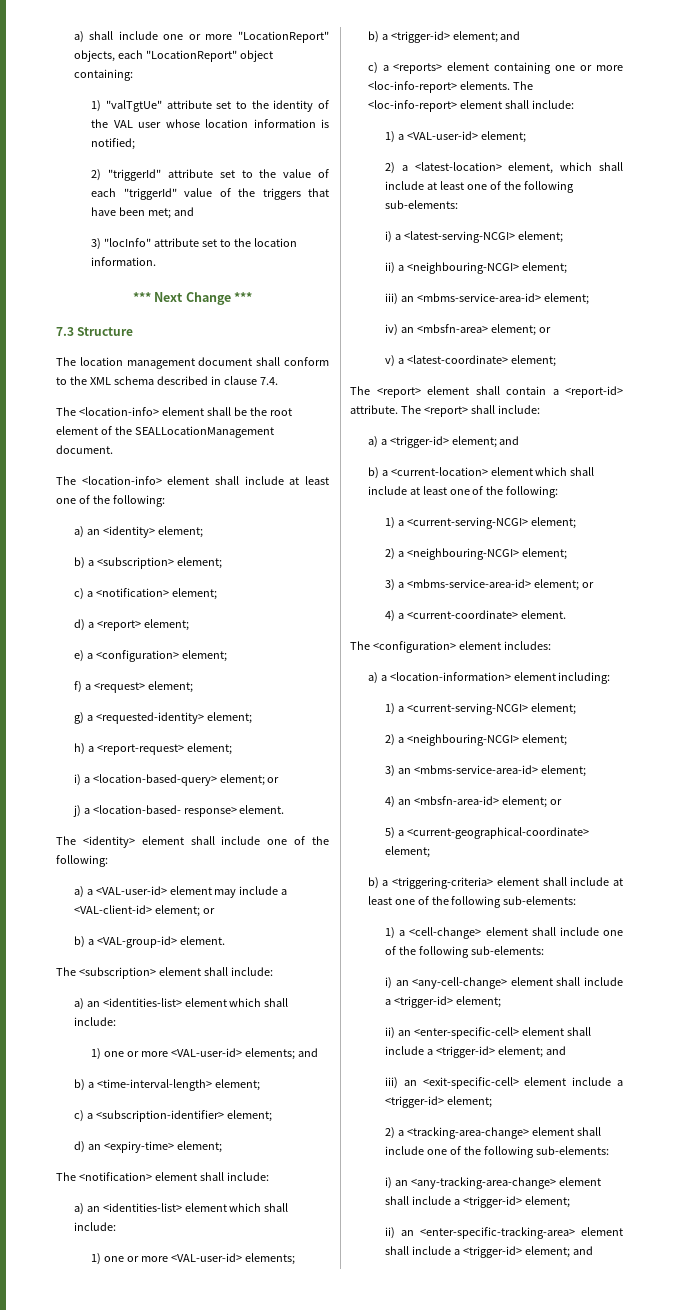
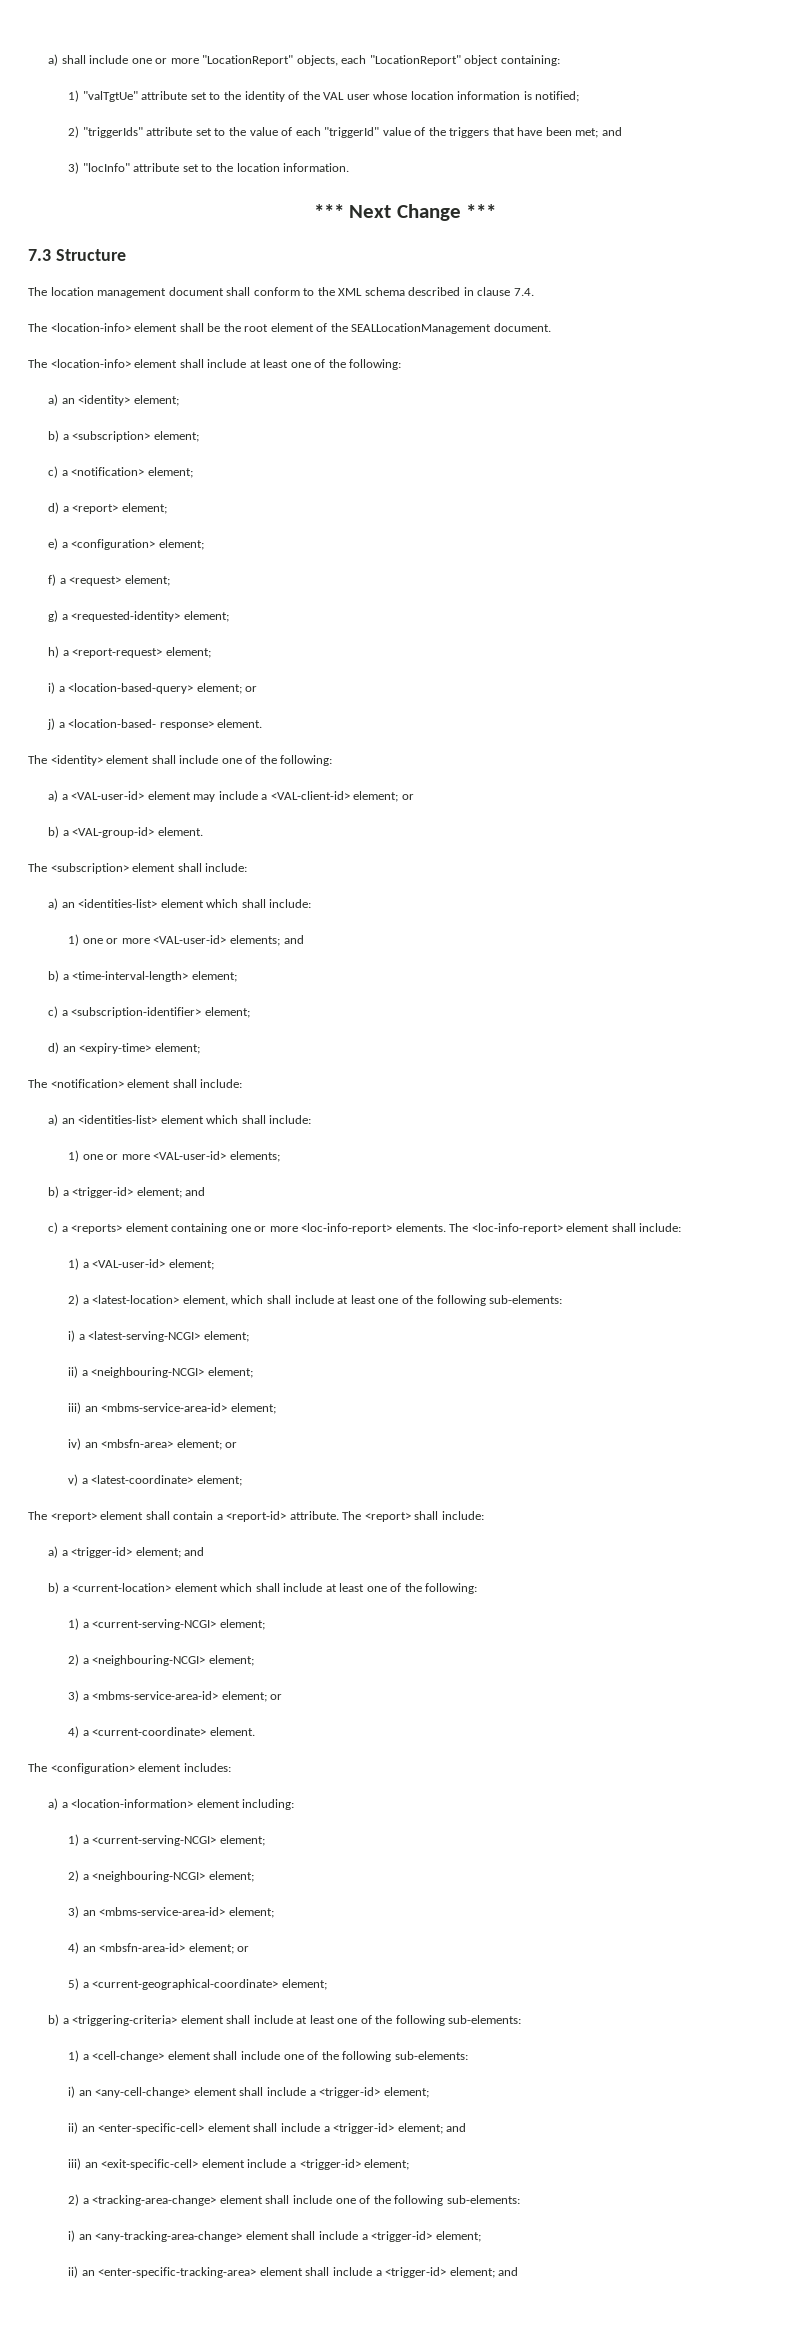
- 2) "triggerId" attribute set to the value of each "triggerId" value of the triggers that have been met; and
+ 2) "triggerIds" attribute set to the value of each "triggerId" value of the triggers that have been met; and

